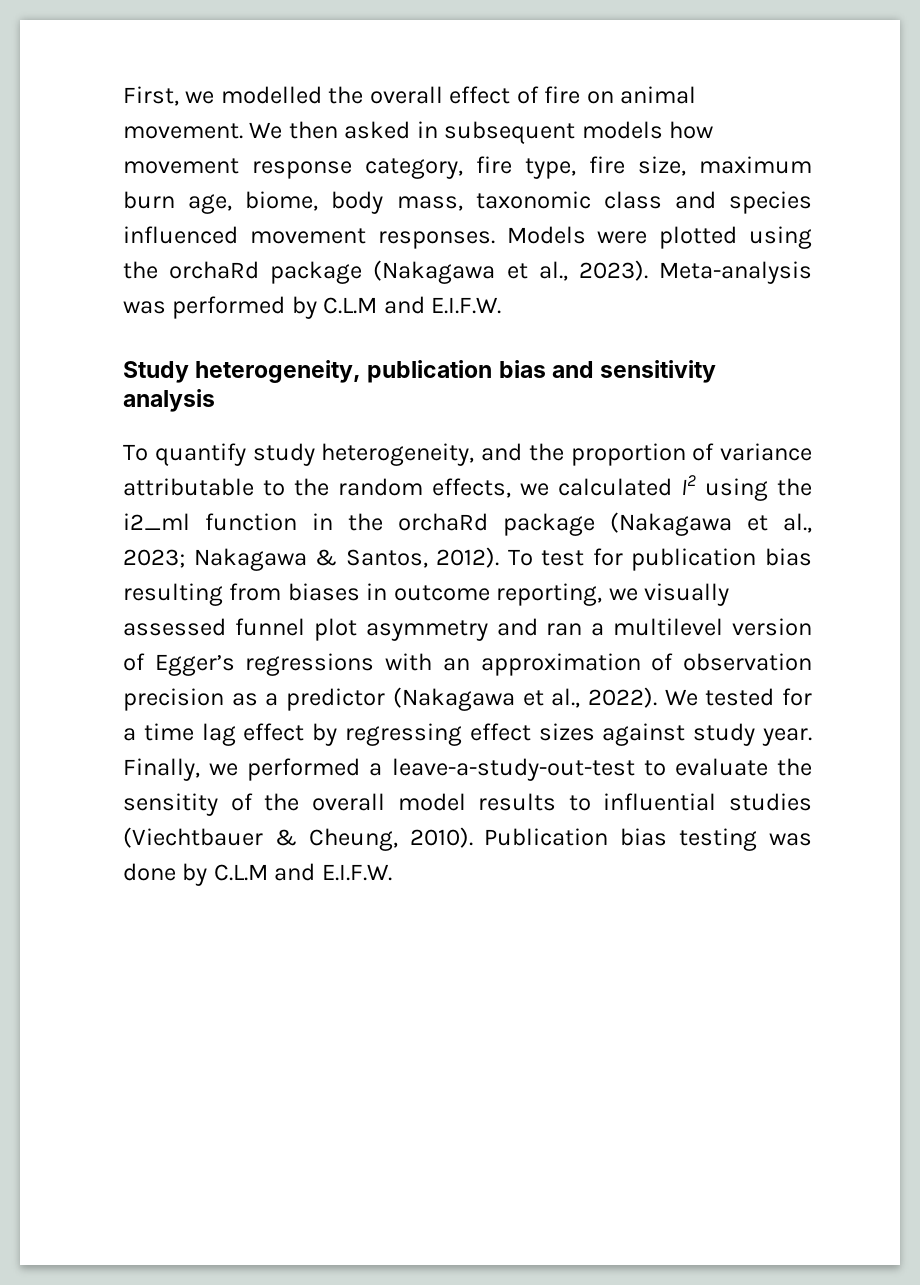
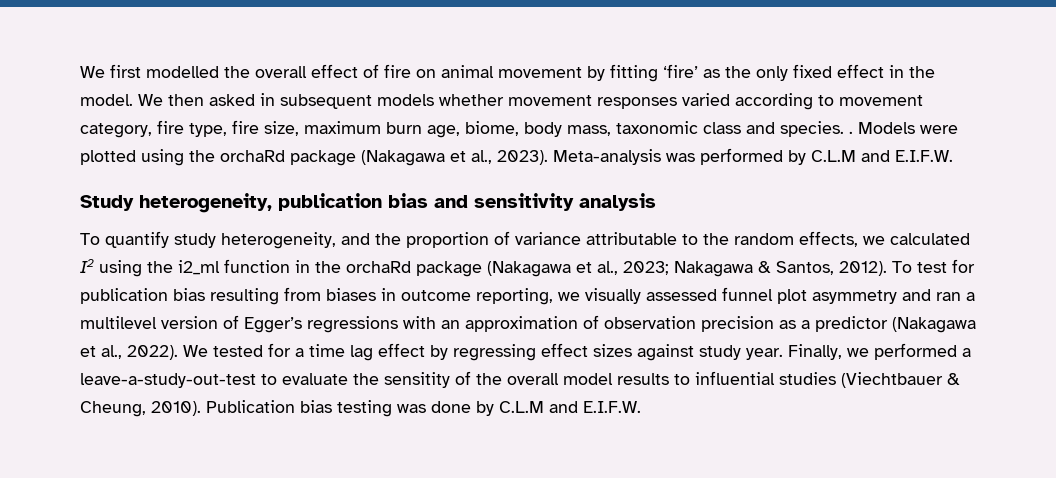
- First, we modelled the overall effect of fire on animal movement.
+ We first modelled the overall effect of fire on animal movement by fitting ‘fire’ as the only fixed effect in the model.
- We then asked in subsequent models how movement response category, fire type, fire size, maximum burn age, biome, body mass, taxonomic class and species influenced movement responses.
+ We then asked in subsequent models whether movement responses varied according to movement category, fire type, fire size, maximum burn age, biome, body mass, taxonomic class and species. .

